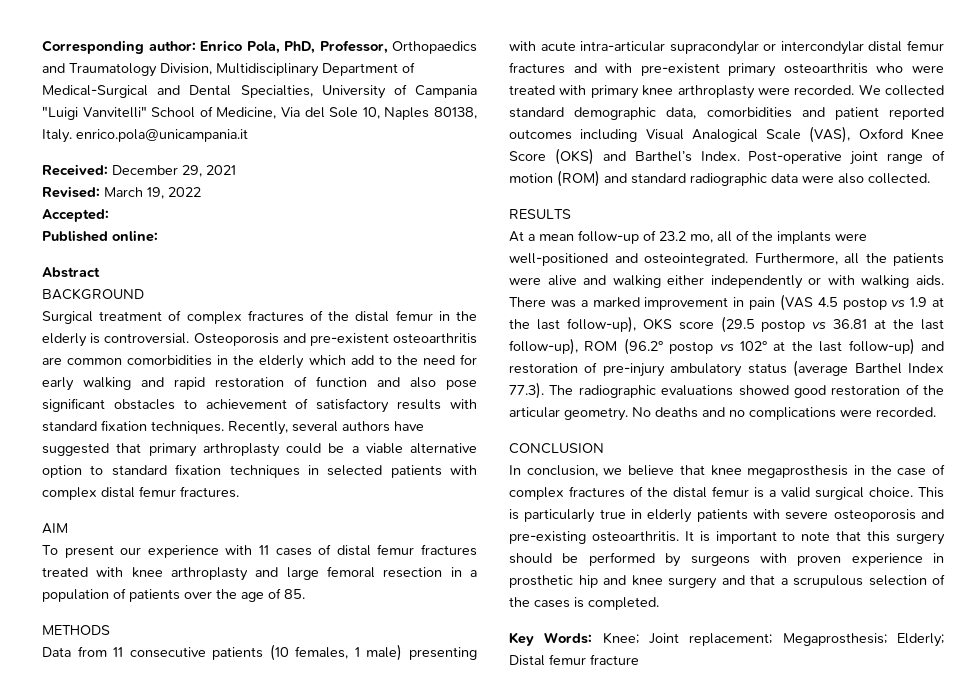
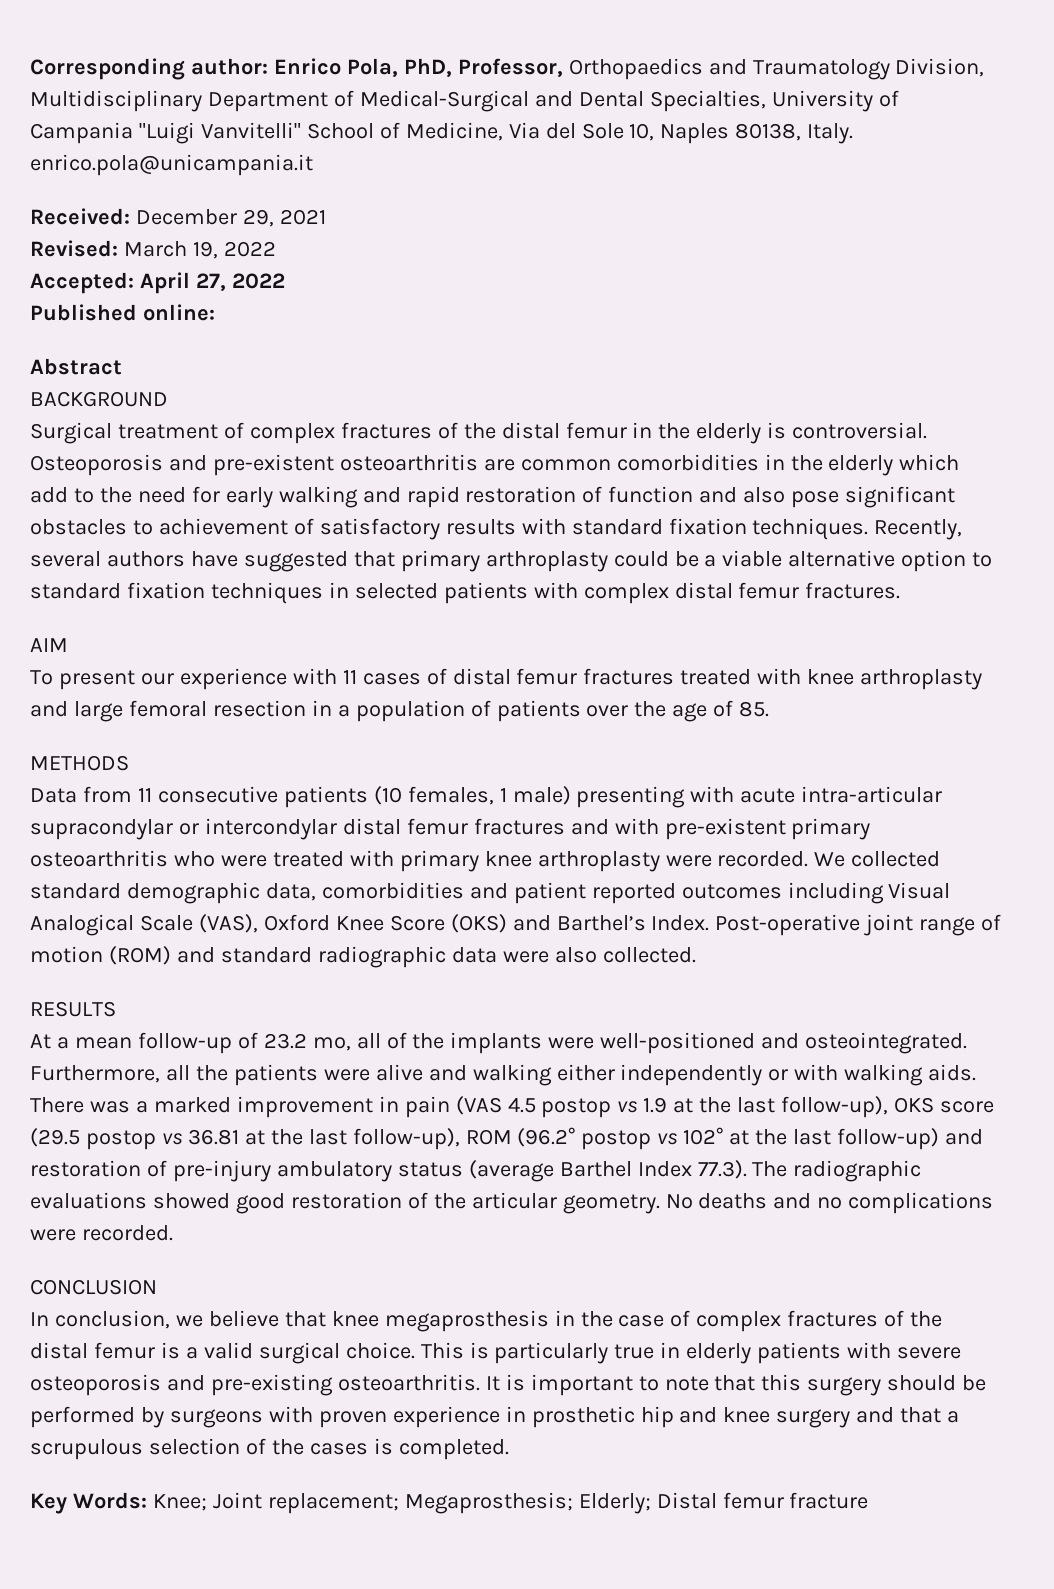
- Accepted:
+ Accepted: April 27, 2022

